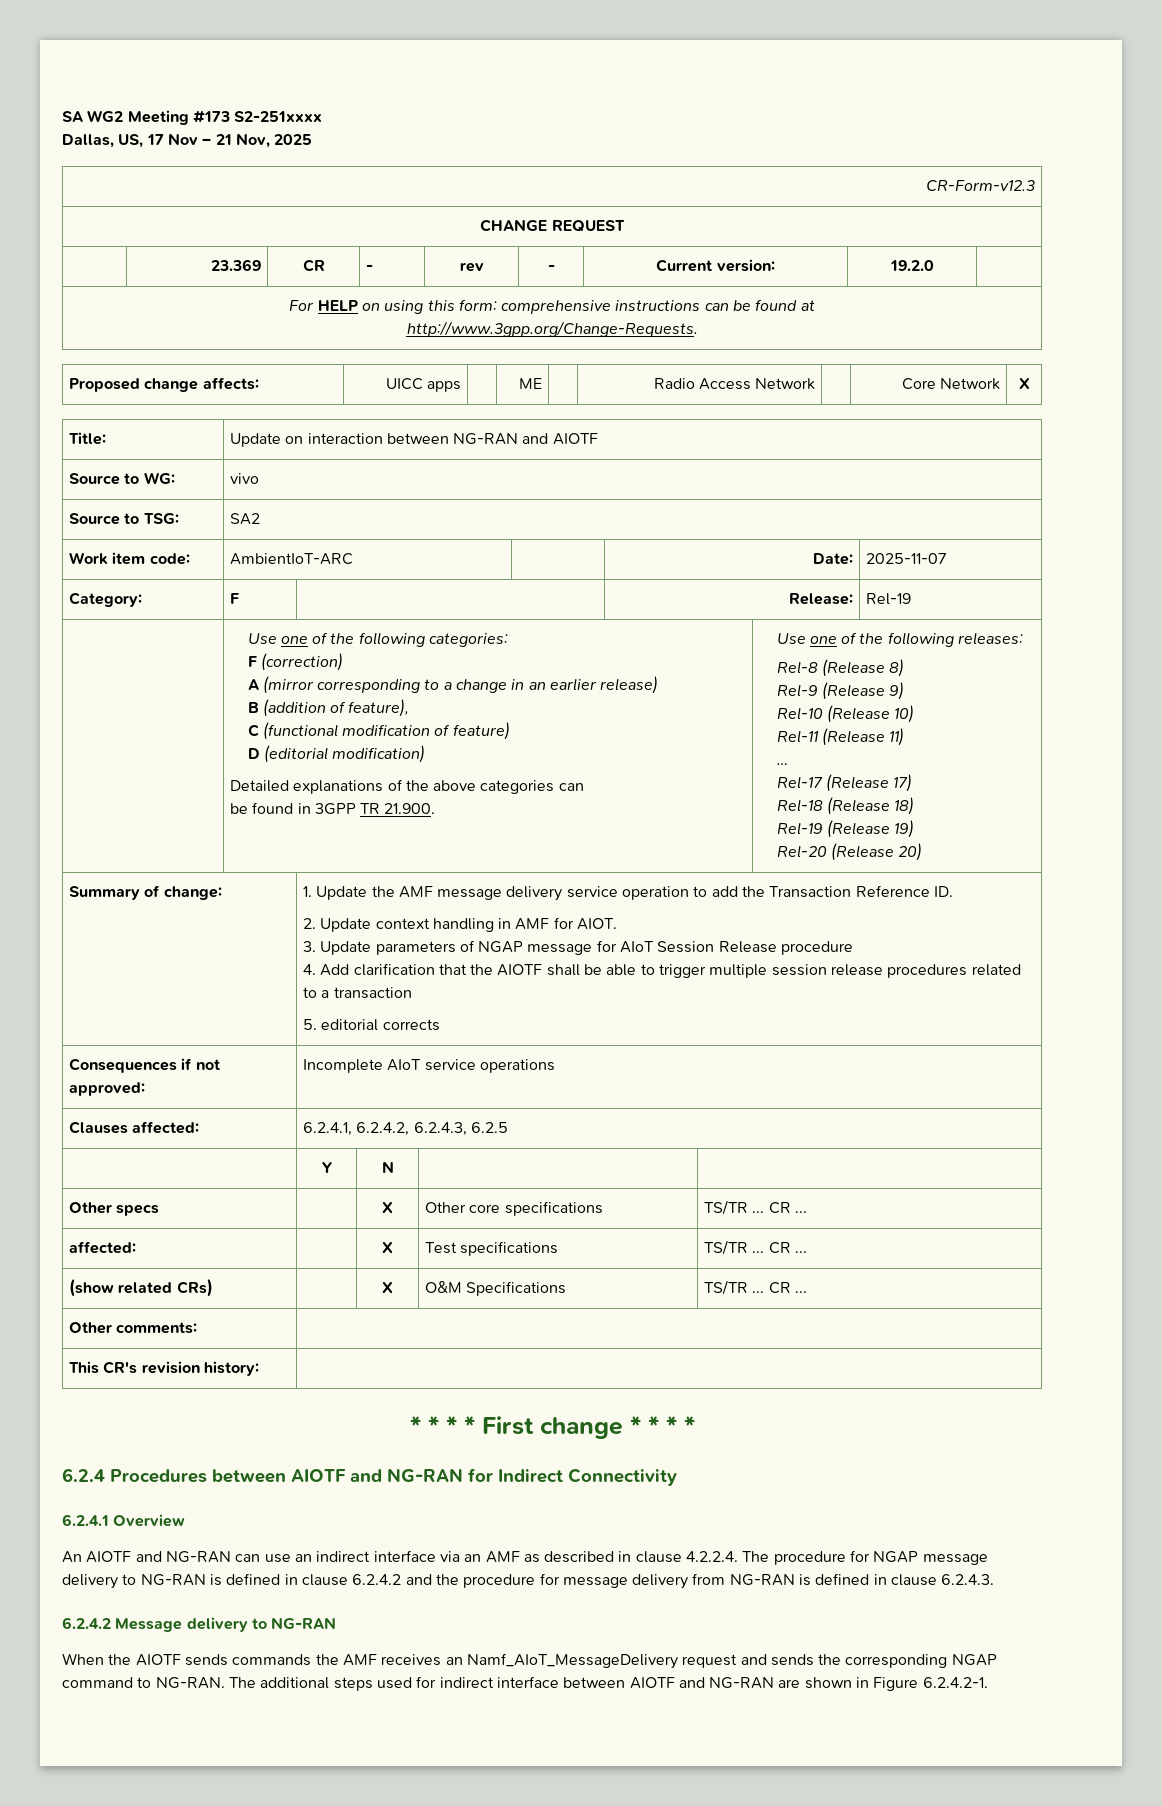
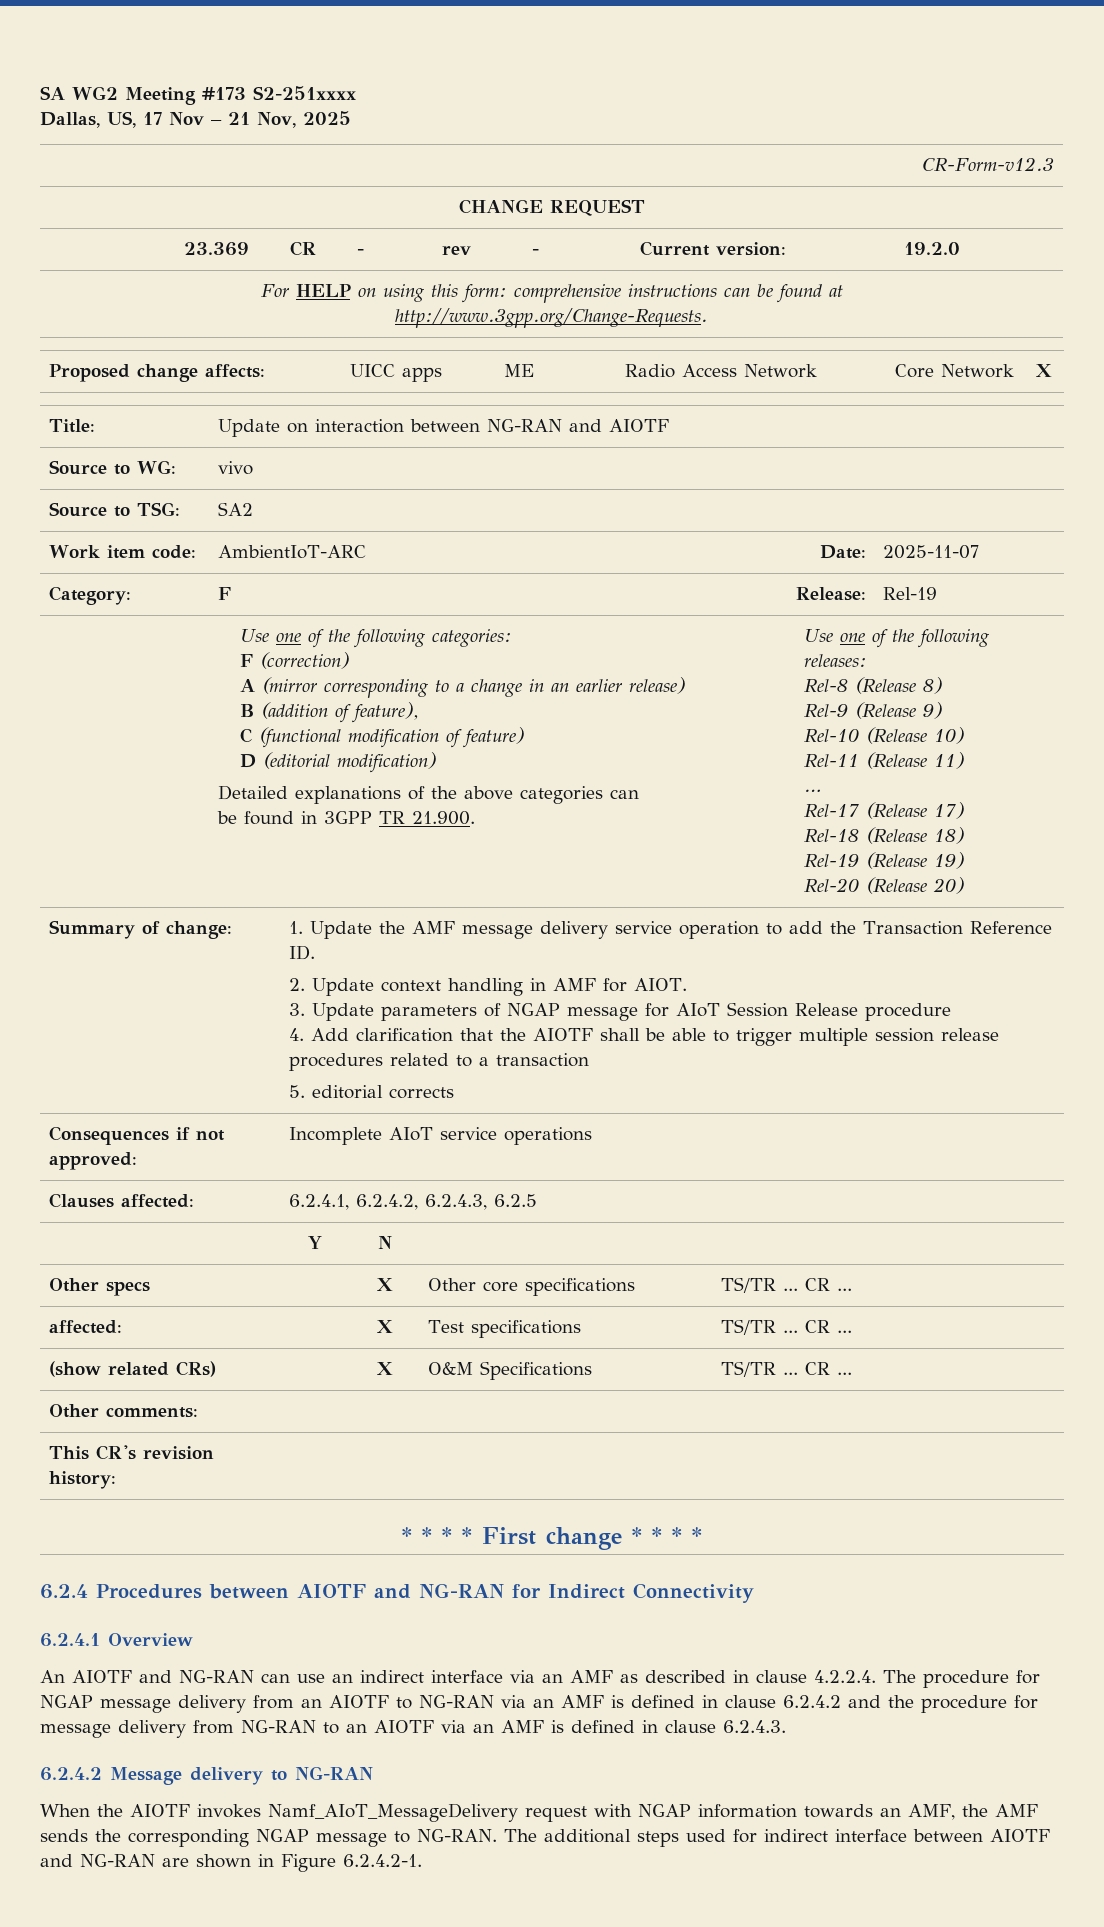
- An AIOTF and NG-RAN can use an indirect interface via an AMF as described in clause 4.2.2.4. The procedure for NGAP message delivery to NG-RAN is defined in clause 6.2.4.2 and the procedure for message delivery from NG-RAN is defined in clause 6.2.4.3.
+ An AIOTF and NG-RAN can use an indirect interface via an AMF as described in clause 4.2.2.4. The procedure for NGAP message delivery from an AIOTF to NG-RAN via an AMF is defined in clause 6.2.4.2 and the procedure for message delivery from NG-RAN to an AIOTF via an AMF is defined in clause 6.2.4.3.
- When the AIOTF sends commands the AMF receives an Namf_AIoT_MessageDelivery request and sends the corresponding NGAP command to NG-RAN.
+ When the AIOTF invokes Namf_AIoT_MessageDelivery request with NGAP information towards an AMF, the AMF sends the corresponding NGAP message to NG-RAN.

